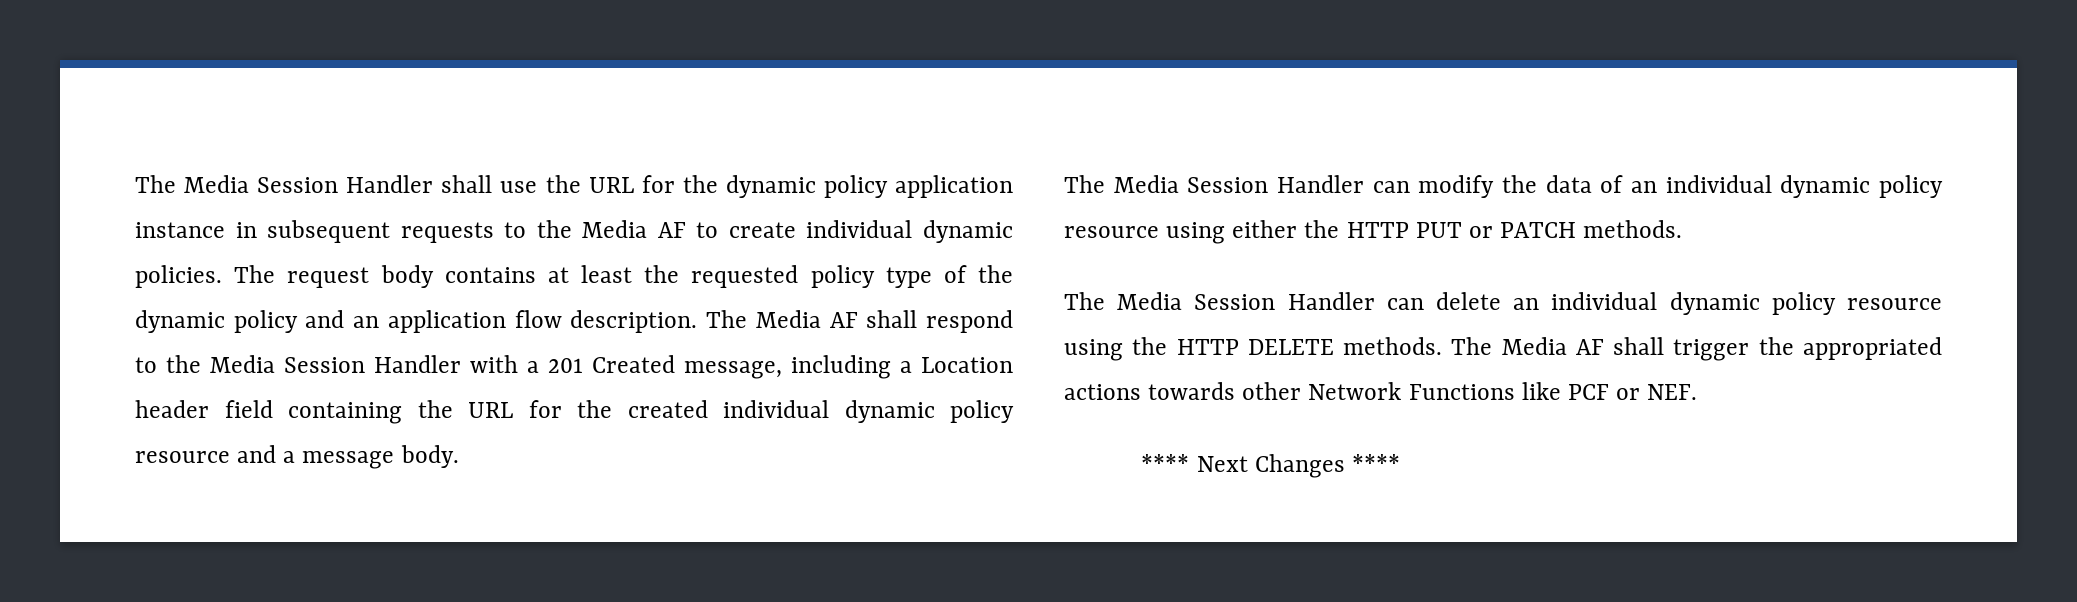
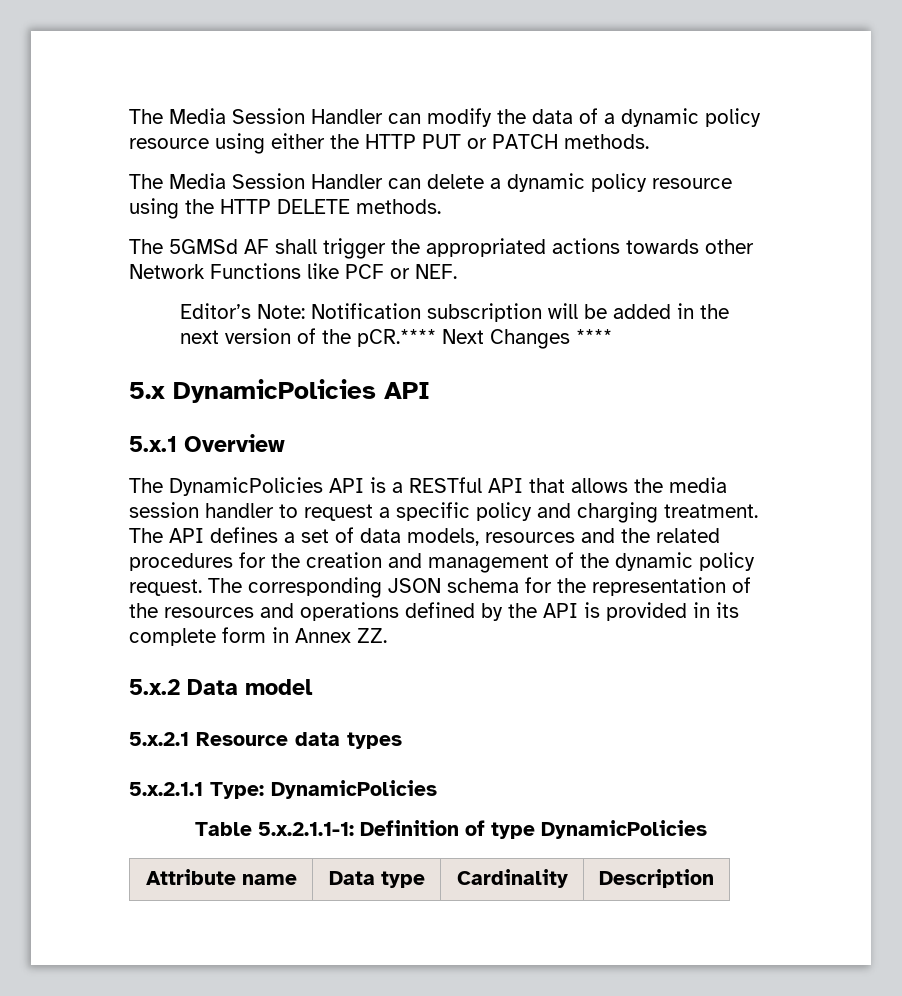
- The Media Session Handler shall use the URL for the dynamic policy application instance in subsequent requests to the Media AF to create individual dynamic policies. The request body contains at least the requested policy type of the dynamic policy and an application flow description. The Media AF shall respond to the Media Session Handler with a 201 Created message, including a Location header field containing the URL for the created individual dynamic policy resource and a message body.
- The Media Session Handler can modify the data of an individual dynamic policy resource using either the HTTP PUT or PATCH methods.
+ The Media Session Handler can modify the data of a dynamic policy resource using either the HTTP PUT or PATCH methods.
- The Media Session Handler can delete an individual dynamic policy resource using the HTTP DELETE methods. The Media AF shall trigger the appropriated actions towards other Network Functions like PCF or NEF.
+ The Media Session Handler can delete a dynamic policy resource using the HTTP DELETE methods.
+ The 5GMSd AF shall trigger the appropriated actions towards other Network Functions like PCF or NEF.
- **** Next Changes ****
+ Editor’s Note: Notification subscription will be added in the next version of the pCR.**** Next Changes ****
+ 5.x DynamicPolicies API
+ 5.x.1 Overview
+ The DynamicPolicies API is a RESTful API that allows the media session handler to request a specific policy and charging treatment. The API defines a set of data models, resources and the related procedures for the creation and management of the dynamic policy request. The corresponding JSON schema for the representation of the resources and operations defined by the API is provided in its complete form in Annex ZZ.
+ 5.x.2 Data model
+ 5.x.2.1 Resource data types
+ 5.x.2.1.1 Type: DynamicPolicies
+ Table 5.x.2.1.1-1: Definition of type DynamicPolicies
+ Attribute name | Data type | Cardinality | Description

